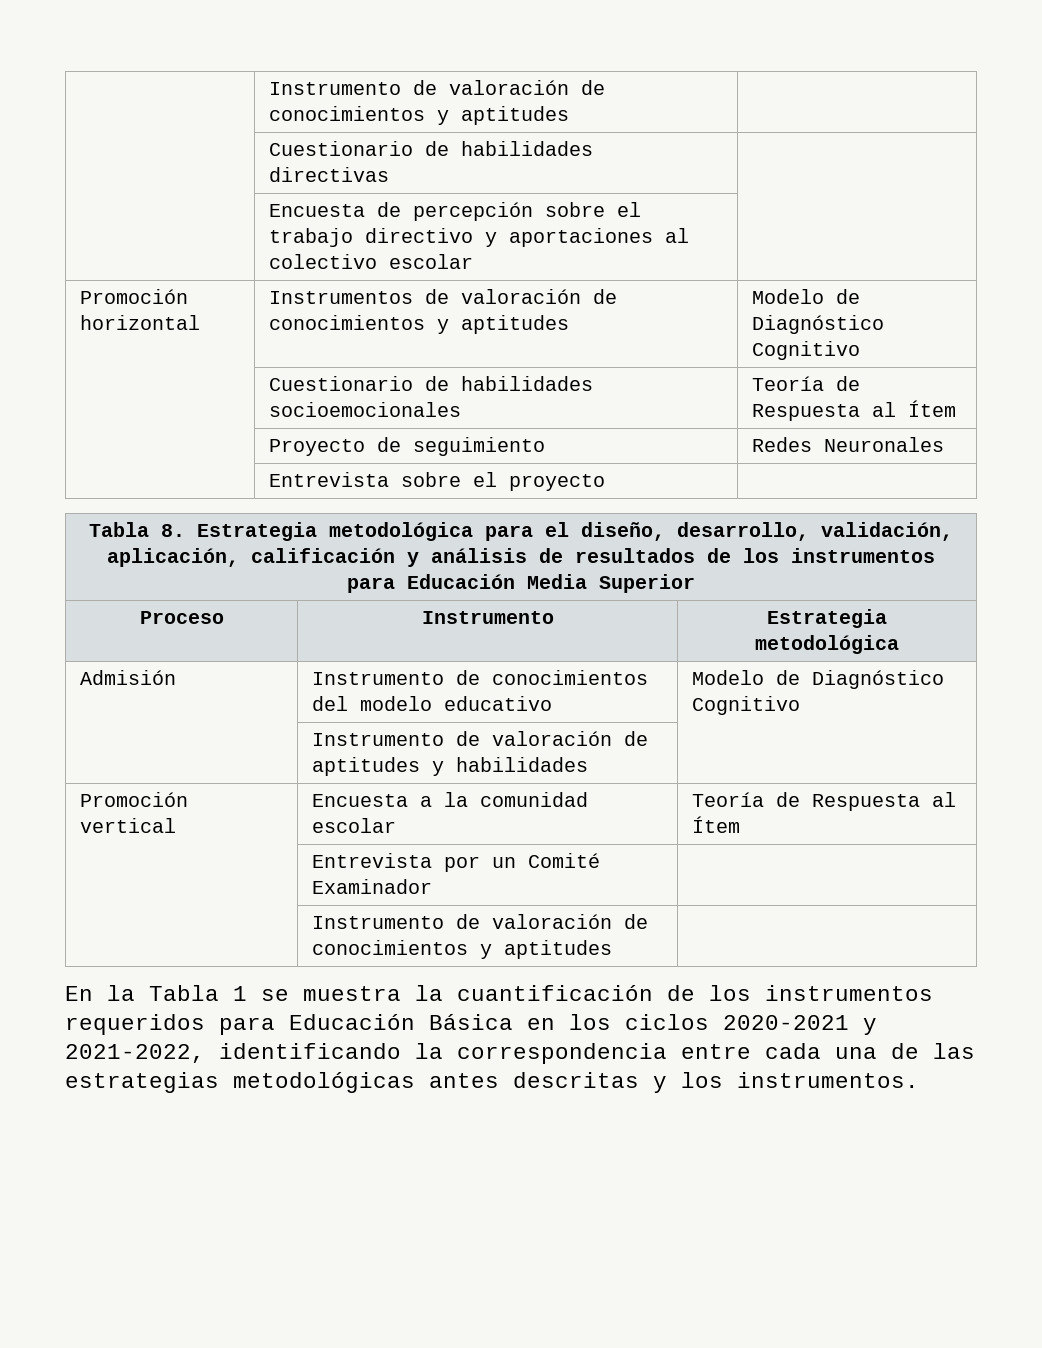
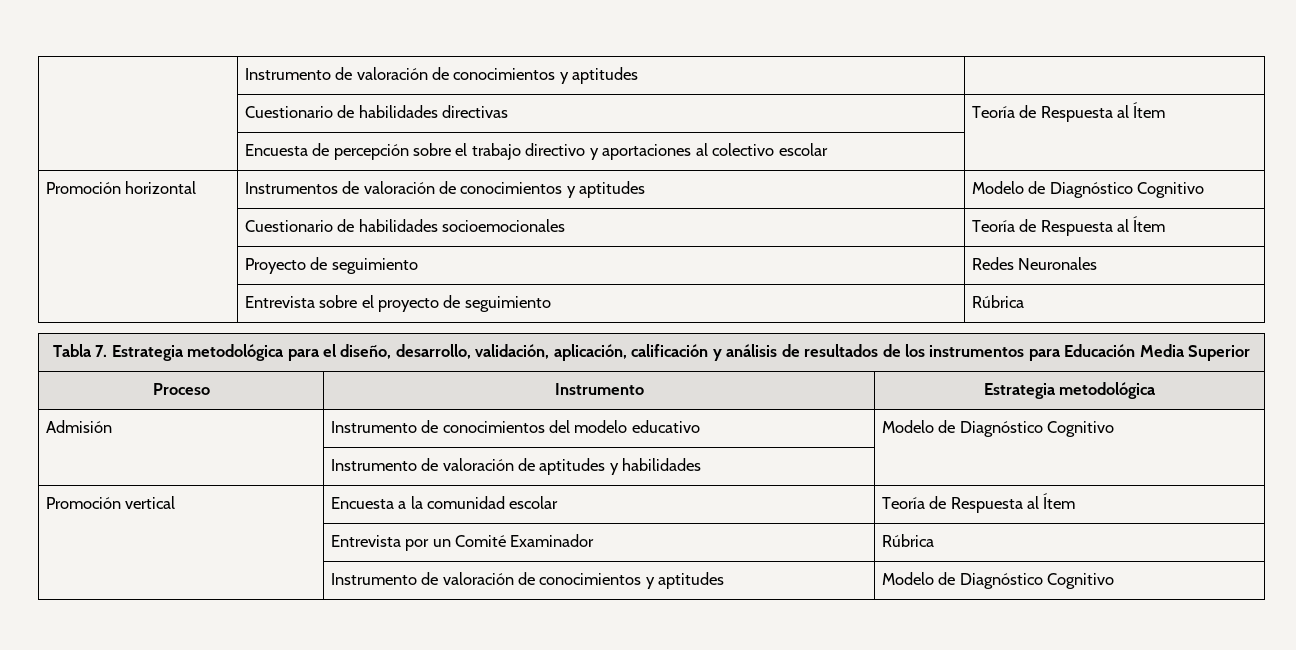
- | Cuestionario de habilidades directivas |
+ | Cuestionario de habilidades directivas | Teoría de Respuesta al Ítem
- | Entrevista sobre el proyecto |
- Tabla 8. Estrategia metodológica para el diseño, desarrollo, validación, aplicación, calificación y análisis de resultados de los instrumentos para Educación Media Superior
+ | Entrevista sobre el proyecto de seguimiento | Rúbrica
+ Tabla 7. Estrategia metodológica para el diseño, desarrollo, validación, aplicación, calificación y análisis de resultados de los instrumentos para Educación Media Superior
- | Entrevista por un Comité Examinador |
- | Instrumento de valoración de conocimientos y aptitudes |
- En la Tabla 1 se muestra la cuantificación de los instrumentos requeridos para Educación Básica en los ciclos 2020-2021 y 2021-2022, identificando la correspondencia entre cada una de las estrategias metodológicas antes descritas y los instrumentos.
+ | Entrevista por un Comité Examinador | Rúbrica
+ | Instrumento de valoración de conocimientos y aptitudes | Modelo de Diagnóstico Cognitivo

